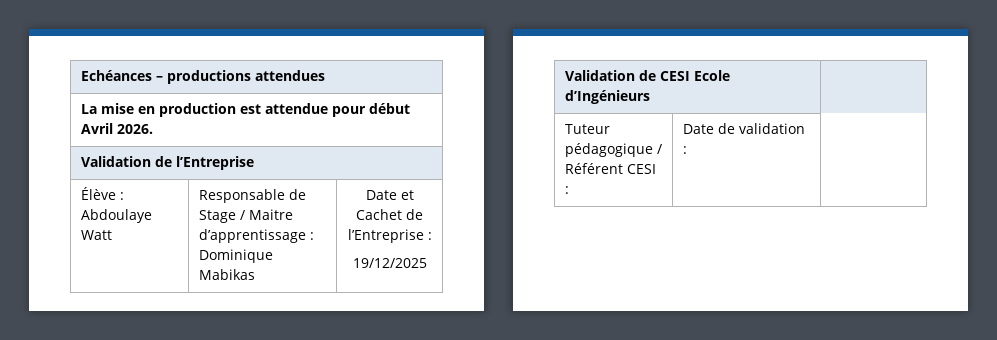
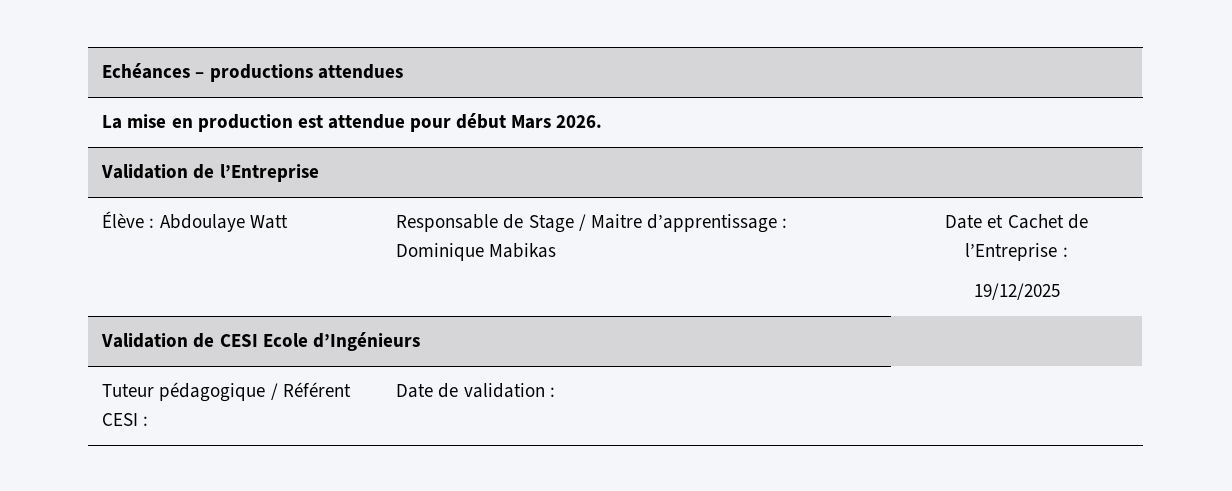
- La mise en production est attendue pour début Avril 2026.
+ La mise en production est attendue pour début Mars 2026.

